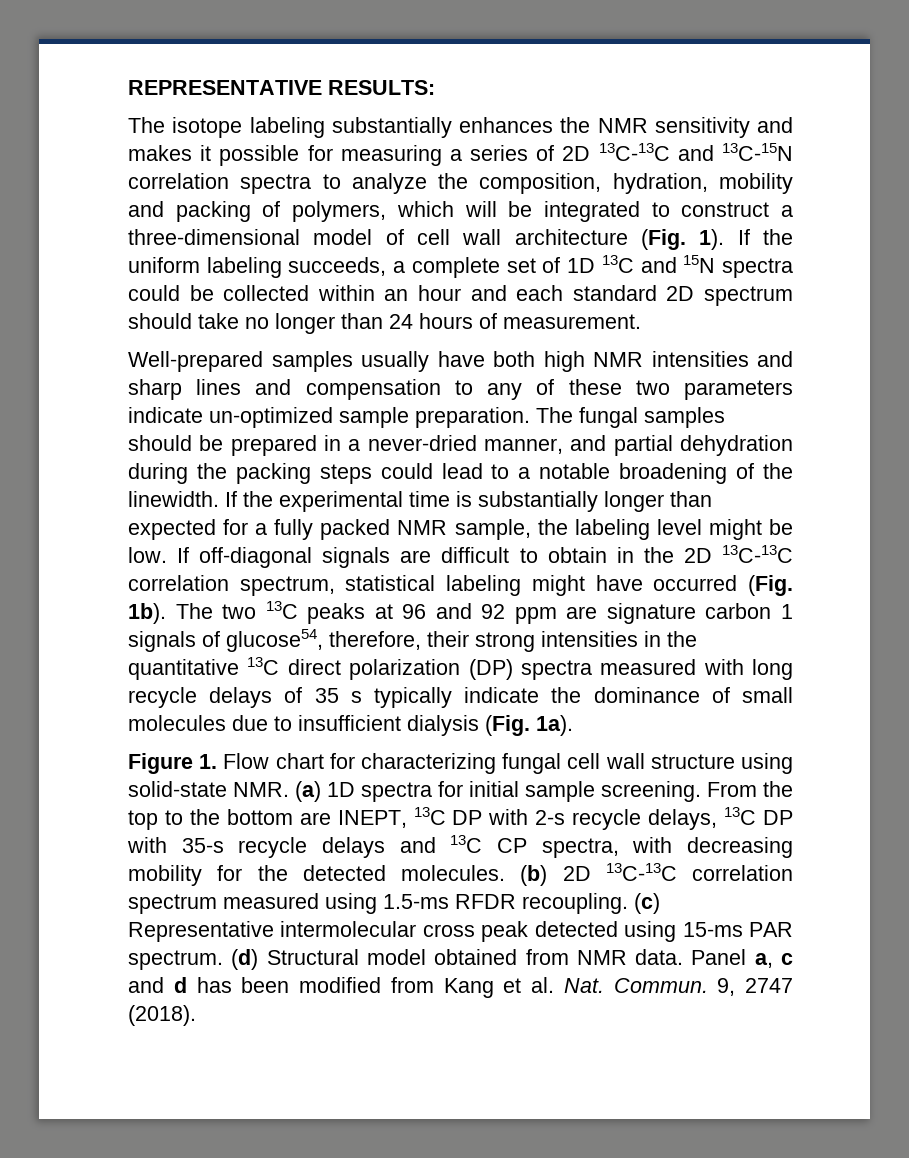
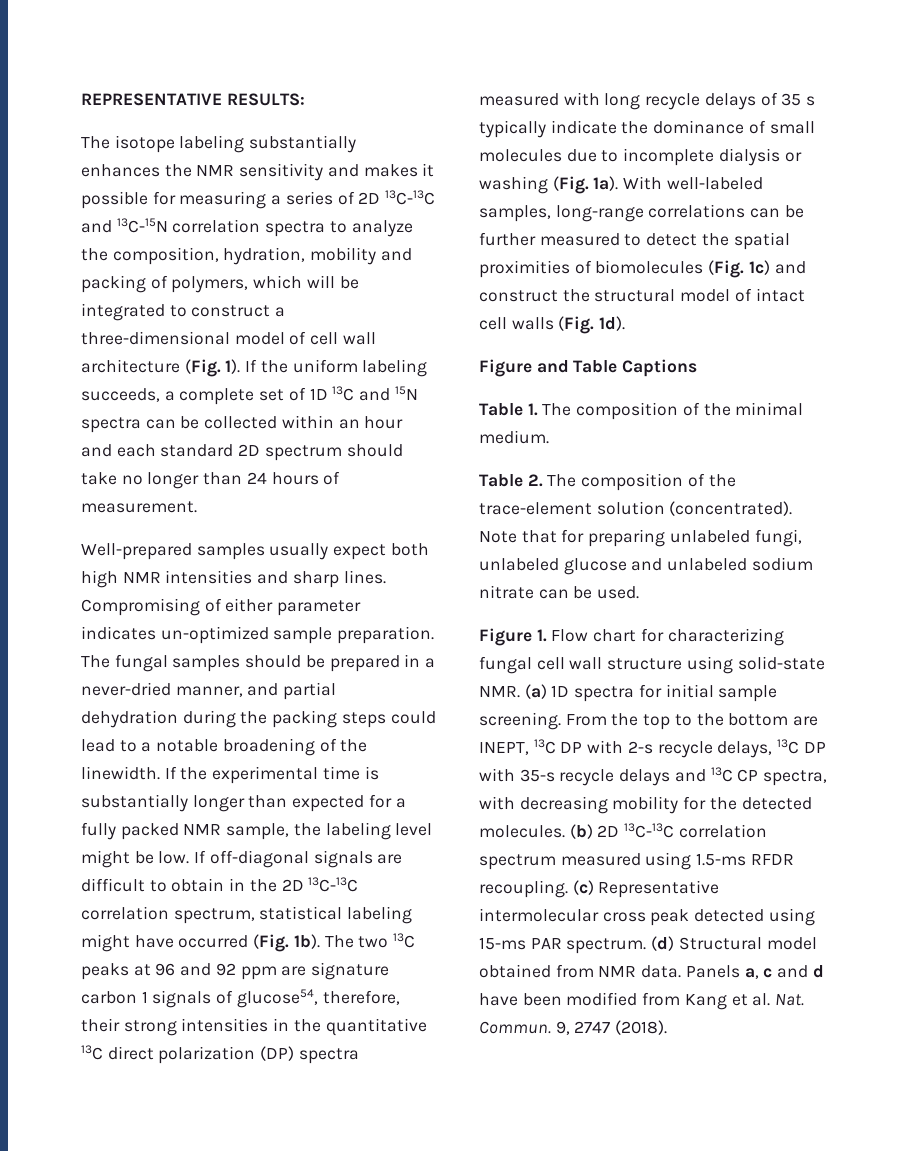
- If the uniform labeling succeeds, a complete set of 1D 13C and 15N spectra could be collected within an hour and each standard 2D spectrum should take no longer than 24 hours of measurement.
+ If the uniform labeling succeeds, a complete set of 1D 13C and 15N spectra can be collected within an hour and each standard 2D spectrum should take no longer than 24 hours of measurement.
- Well-prepared samples usually have both high NMR intensities and sharp lines and compensation to any of these two parameters indicate un-optimized sample preparation.
+ Well-prepared samples usually expect both high NMR intensities and sharp lines. Compromising of either parameter indicates un-optimized sample preparation.
- The two 13C peaks at 96 and 92 ppm are signature carbon 1 signals of glucose54, therefore, their strong intensities in the quantitative 13C direct polarization (DP) spectra measured with long recycle delays of 35 s typically indicate the dominance of small molecules due to insufficient dialysis (Fig. 1a).
+ The two 13C peaks at 96 and 92 ppm are signature carbon 1 signals of glucose54, therefore, their strong intensities in the quantitative 13C direct polarization (DP) spectra measured with long recycle delays of 35 s typically indicate the dominance of small molecules due to incomplete dialysis or washing (Fig. 1a). With well-labeled samples, long-range correlations can be further measured to detect the spatial proximities of biomolecules (Fig. 1c) and construct the structural model of intact cell walls (Fig. 1d).
+ Figure and Table Captions
+ Table 1. The composition of the minimal medium.
+ Table 2. The composition of the trace-element solution (concentrated). Note that for preparing unlabeled fungi, unlabeled glucose and unlabeled sodium nitrate can be used.
- Panel a, c and d has been modified from Kang et al. Nat. Commun.
+ Panels a, c and d have been modified from Kang et al. Nat. Commun.

